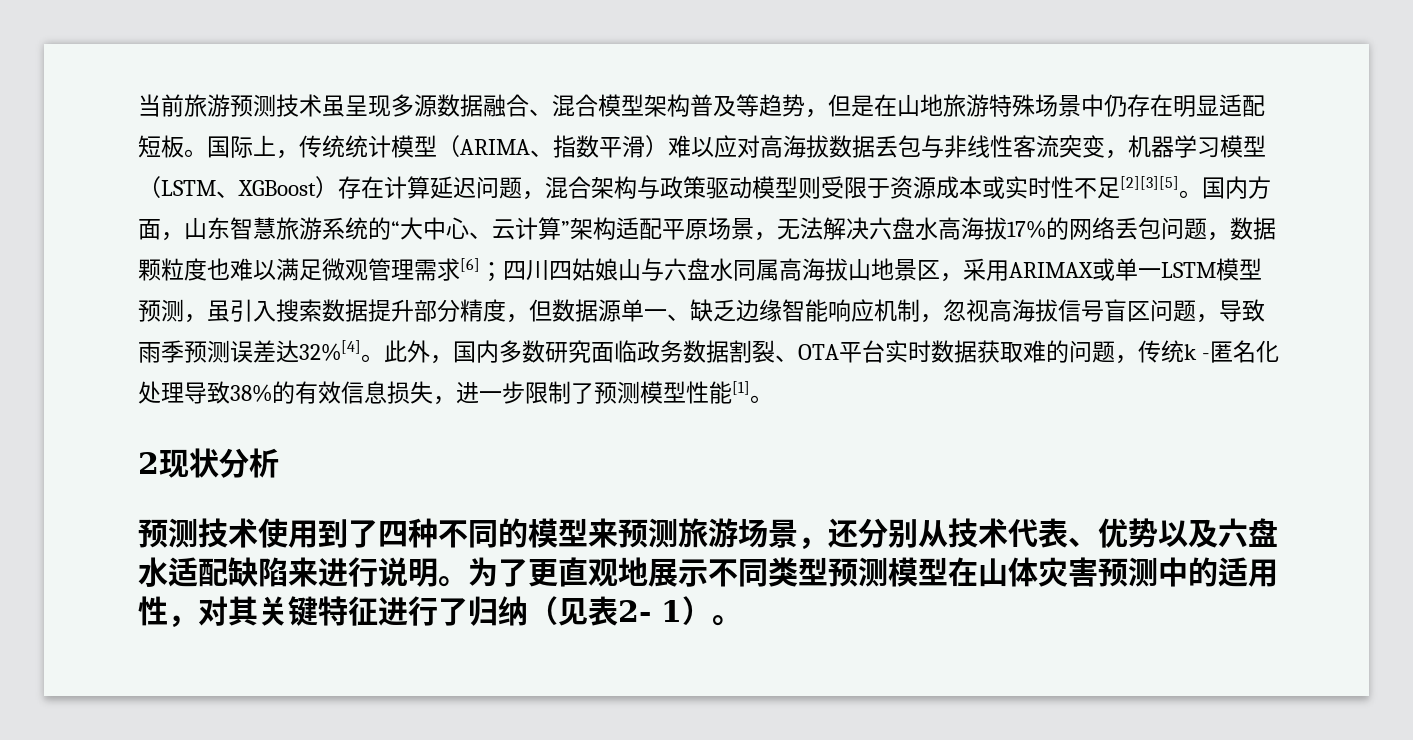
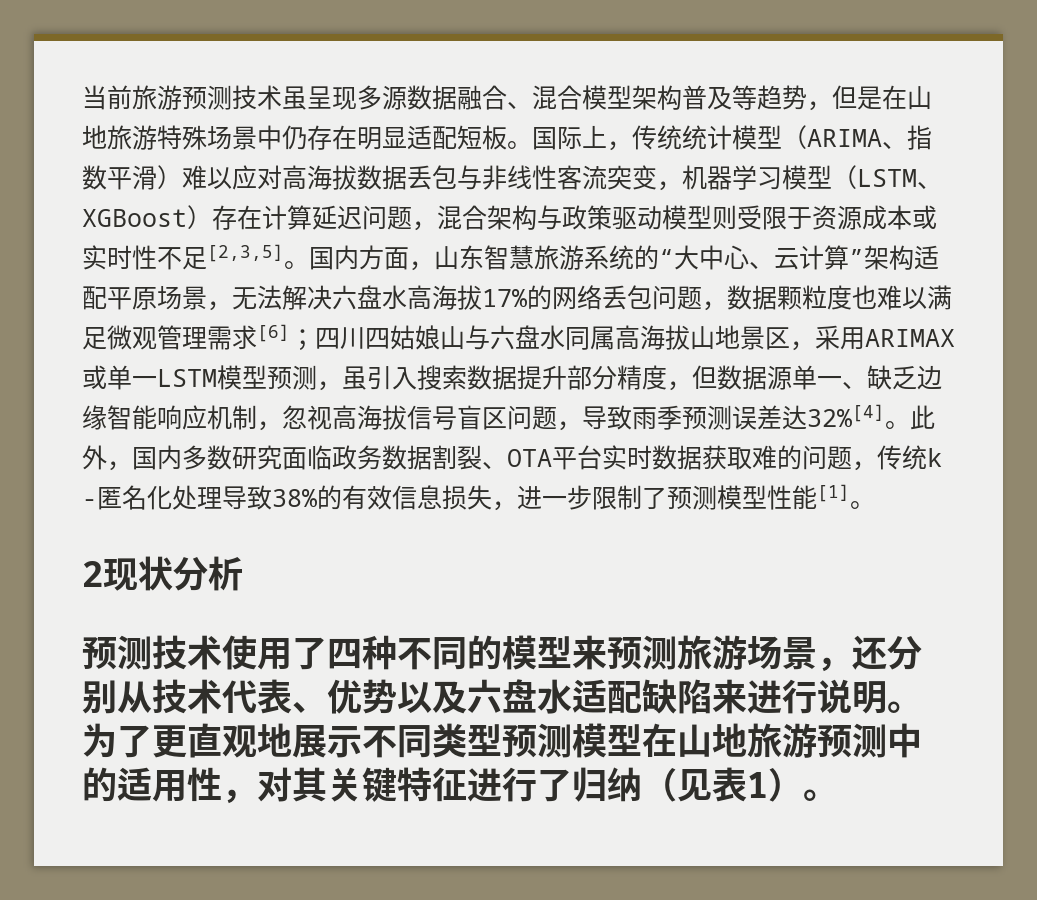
- 国际上，传统统计模型（ARIMA、指数平滑）难以应对高海拔数据丢包与非线性客流突变，机器学习模型（LSTM、XGBoost）存在计算延迟问题，混合架构与政策驱动模型则受限于资源成本或实时性不足[2][3][5]。
+ 国际上，传统统计模型（ARIMA、指数平滑）难以应对高海拔数据丢包与非线性客流突变，机器学习模型（LSTM、XGBoost）存在计算延迟问题，混合架构与政策驱动模型则受限于资源成本或实时性不足[2,3,5]。
- 预测技术使用到了四种不同的模型来预测旅游场景，还分别从技术代表、优势以及六盘水适配缺陷来进行说明。
+ 预测技术使用了四种不同的模型来预测旅游场景，还分别从技术代表、优势以及六盘水适配缺陷来进行说明。
- 为了更直观地展示不同类型预测模型在山体灾害预测中的适用性，对其关键特征进行了归纳（见表2- 1）。
+ 为了更直观地展示不同类型预测模型在山地旅游预测中的适用性，对其关键特征进行了归纳（见表1）。

